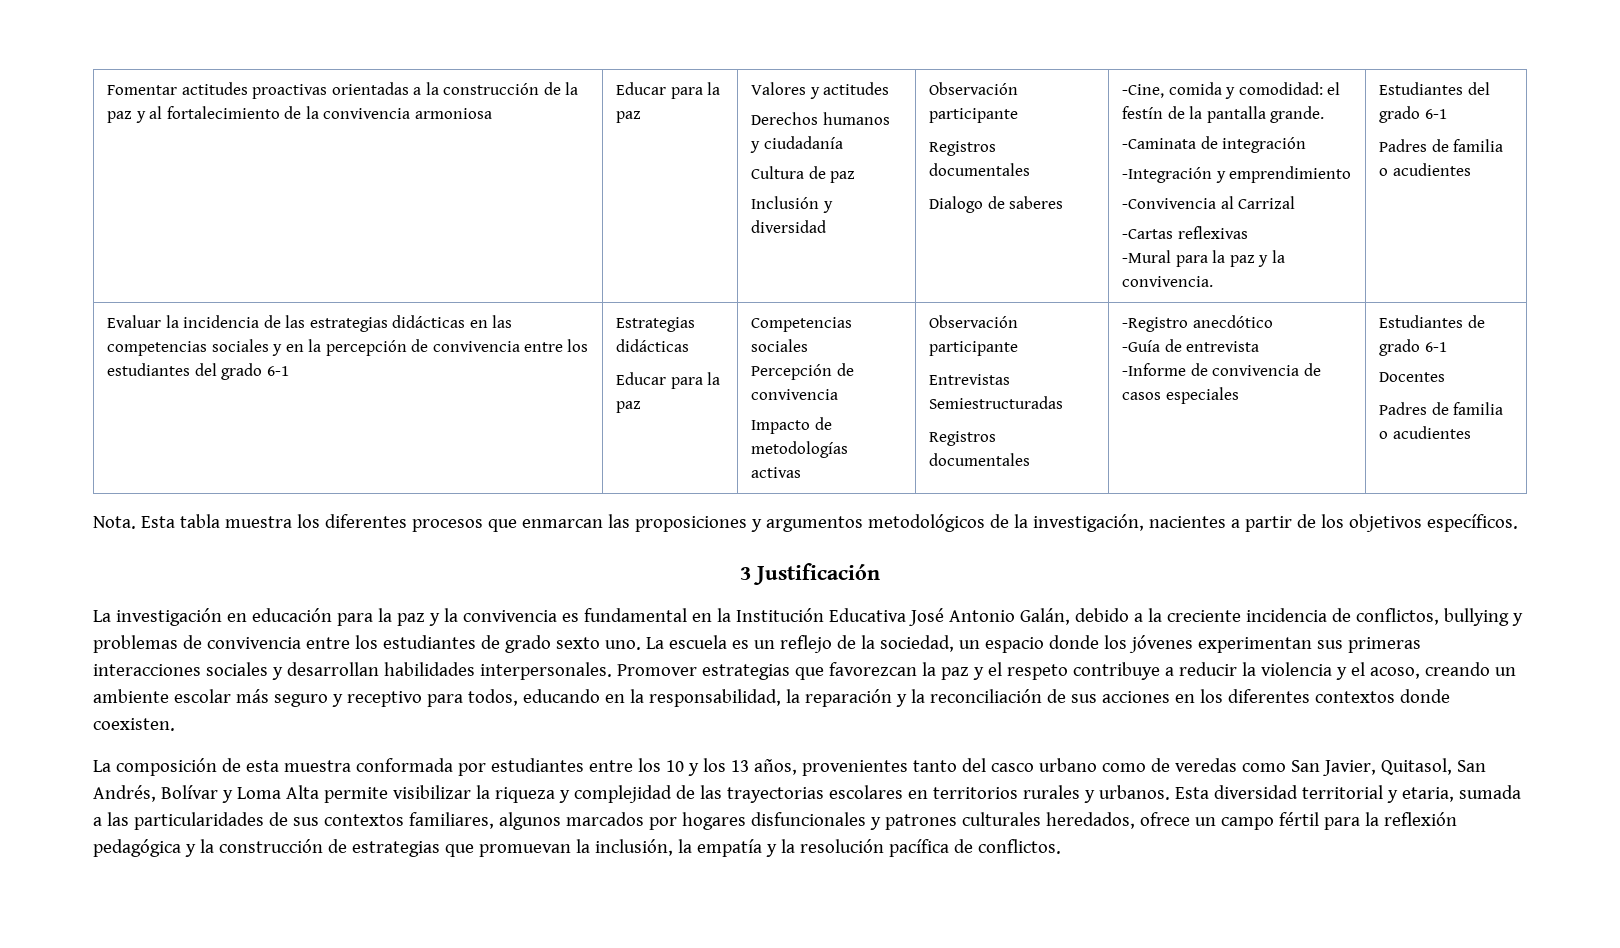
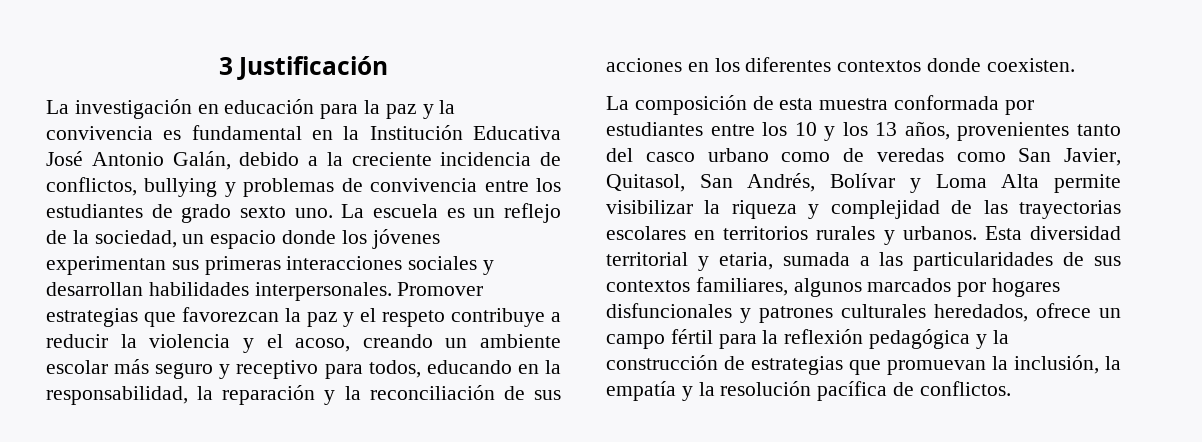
- Fomentar actitudes proactivas orientadas a la construcción de la paz y al fortalecimiento de la convivencia armoniosa | Educar para la paz | Valores y actitudes
- Derechos humanos y ciudadanía
- Cultura de paz
- Inclusión y diversidad | Observación participante
- Registros documentales
- Dialogo de saberes | -Cine, comida y comodidad: el festín de la pantalla grande.
- -Caminata de integración
- -Integración y emprendimiento
- -Convivencia al Carrizal
- -Cartas reflexivas
- -Mural para la paz y la convivencia. | Estudiantes del grado 6-1
- Padres de familia o acudientes
- Evaluar la incidencia de las estrategias didácticas en las competencias sociales y en la percepción de convivencia entre los estudiantes del grado 6-1 | Estrategias didácticas
- Educar para la paz | Competencias sociales
- Percepción de convivencia
- Impacto de metodologías activas | Observación participante
- Entrevistas Semiestructuradas
- Registros documentales | -Registro anecdótico
- -Guía de entrevista
- -Informe de convivencia de casos especiales | Estudiantes de grado 6-1
- Docentes
- Padres de familia o acudientes
- Nota. Esta tabla muestra los diferentes procesos que enmarcan las proposiciones y argumentos metodológicos de la investigación, nacientes a partir de los objetivos específicos.

